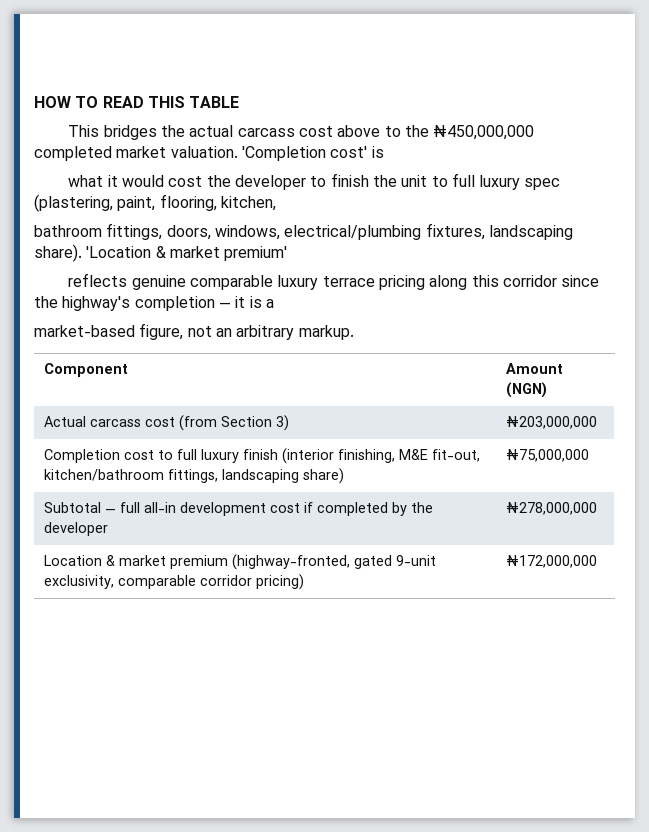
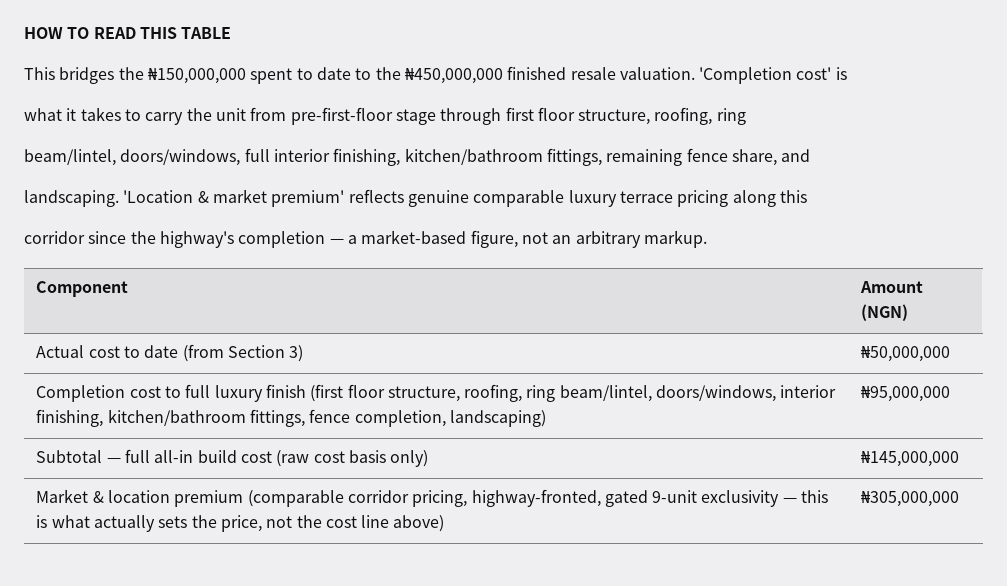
- This bridges the actual carcass cost above to the ₦450,000,000 completed market valuation.
+ This bridges the ₦150,000,000 spent to date to the ₦450,000,000 finished resale valuation.
- what it would cost the developer to finish the unit to full luxury spec (plastering, paint, flooring, kitchen,
- bathroom fittings, doors, windows, electrical/plumbing fixtures, landscaping share).
+ what it takes to carry the unit from pre-first-floor stage through first floor structure, roofing, ring
+ beam/lintel, doors/windows, full interior finishing, kitchen/bathroom fittings, remaining fence share, and
+ landscaping.
- 'Location & market premium'
- reflects genuine comparable luxury terrace pricing along this corridor since the highway's completion — it is a
- market-based figure, not an arbitrary markup.
+ 'Location & market premium' reflects genuine comparable luxury terrace pricing along this
+ corridor since the highway's completion — a market-based figure, not an arbitrary markup.
- Actual carcass cost (from Section 3) | ₦203,000,000
+ Actual cost to date (from Section 3) | ₦50,000,000
- Completion cost to full luxury finish (interior finishing, M&E fit-out, kitchen/bathroom fittings, landscaping share) | ₦75,000,000
- Subtotal — full all-in development cost if completed by the developer | ₦278,000,000
- Location & market premium (highway-fronted, gated 9-unit exclusivity, comparable corridor pricing) | ₦172,000,000
+ Completion cost to full luxury finish (first floor structure, roofing, ring beam/lintel, doors/windows, interior finishing, kitchen/bathroom fittings, fence completion, landscaping) | ₦95,000,000
+ Subtotal — full all-in build cost (raw cost basis only) | ₦145,000,000
+ Market & location premium (comparable corridor pricing, highway-fronted, gated 9-unit exclusivity — this is what actually sets the price, not the cost line above) | ₦305,000,000

